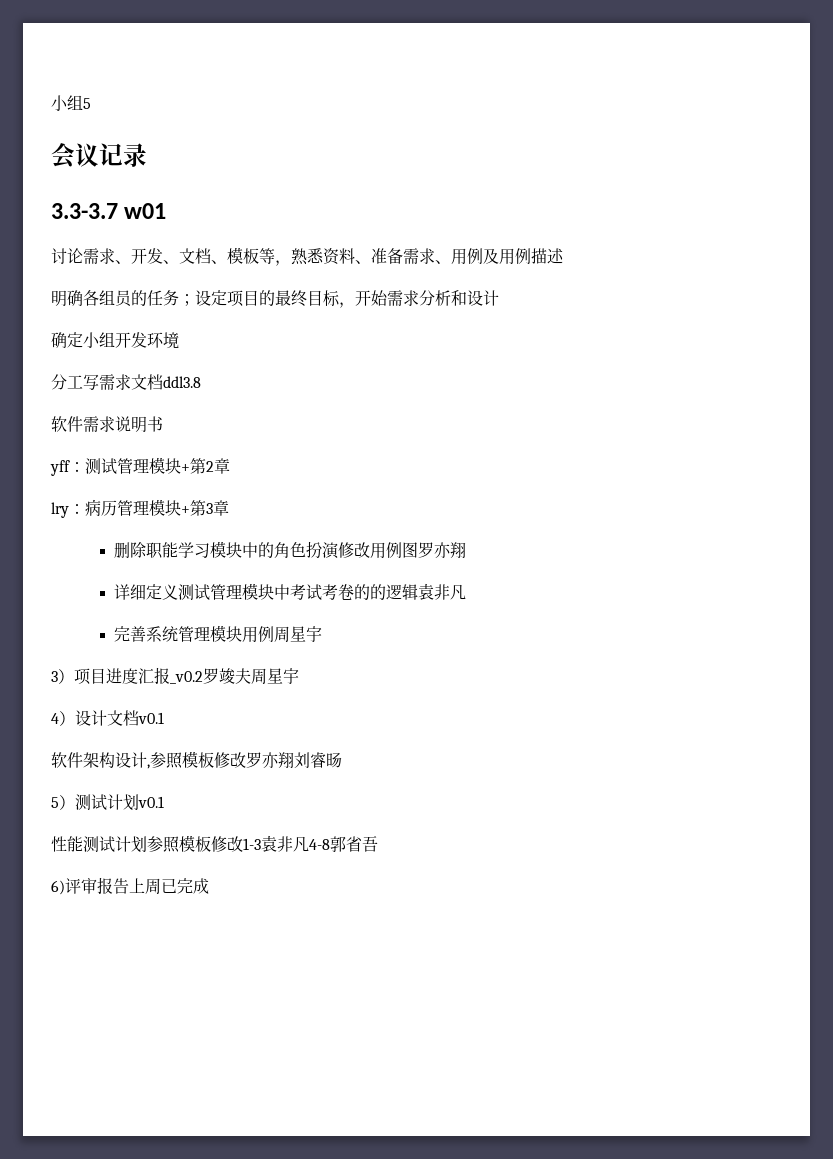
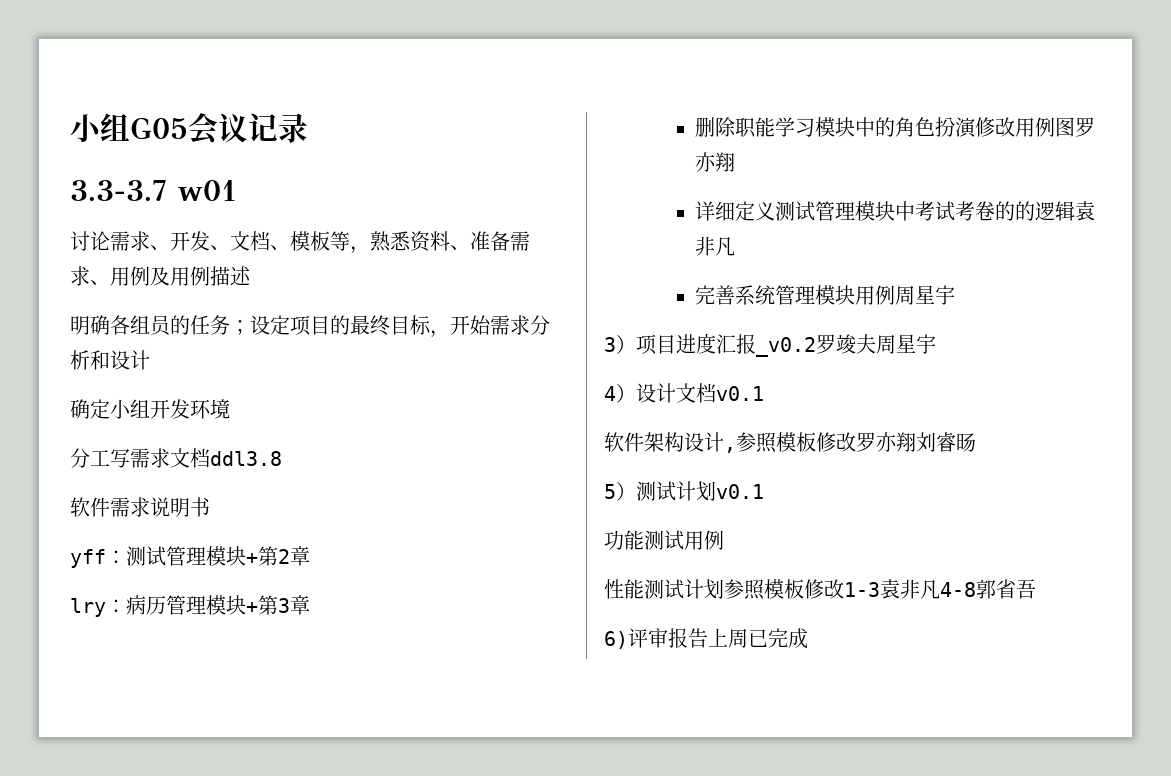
- 小组5
- 会议记录
+ 小组G05会议记录
+ 功能测试用例

